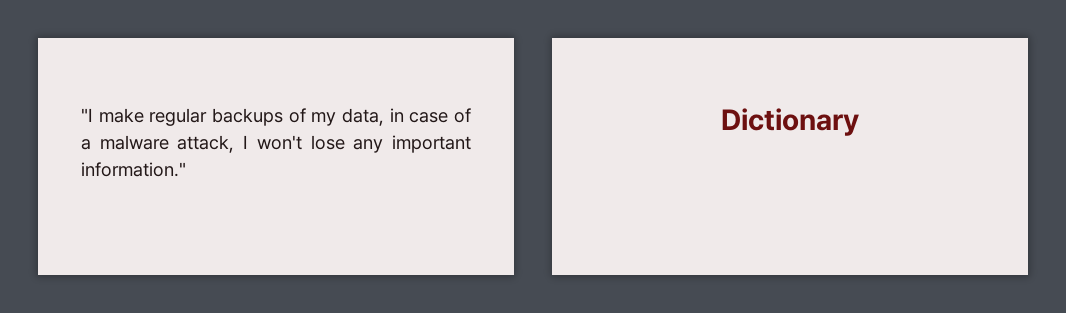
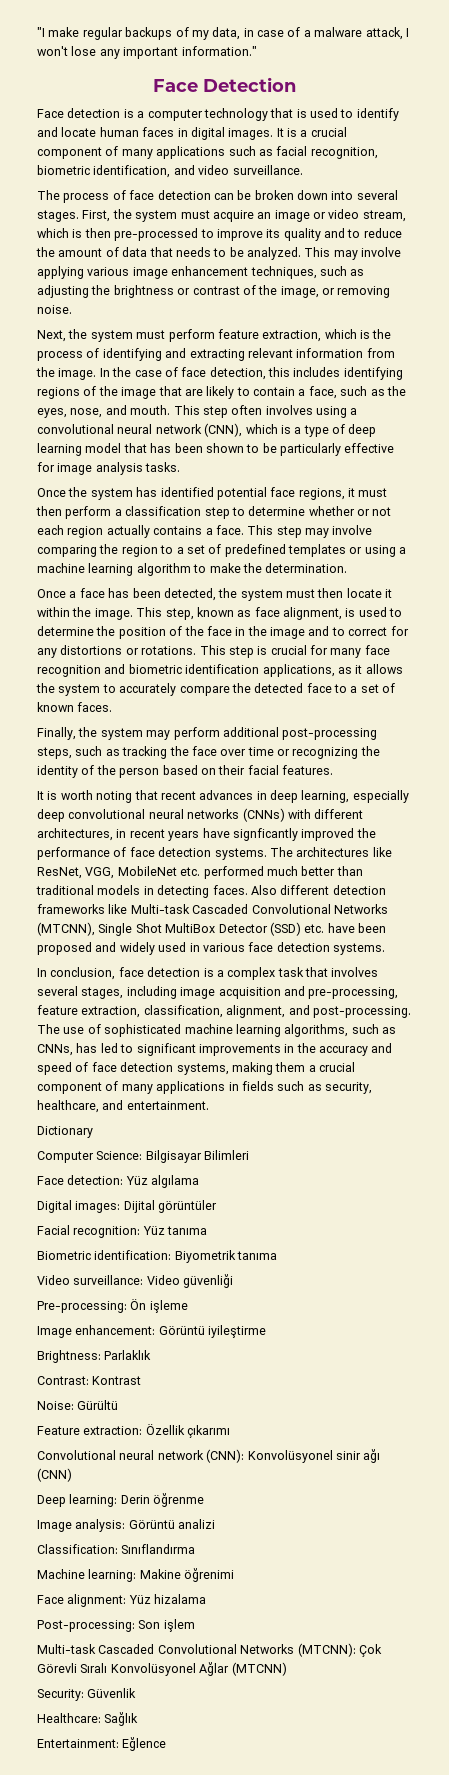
+ Face Detection
+ Face detection is a computer technology that is used to identify and locate human faces in digital images. It is a crucial component of many applications such as facial recognition, biometric identification, and video surveillance.
+ The process of face detection can be broken down into several stages. First, the system must acquire an image or video stream, which is then pre-processed to improve its quality and to reduce the amount of data that needs to be analyzed. This may involve applying various image enhancement techniques, such as adjusting the brightness or contrast of the image, or removing noise.
+ Next, the system must perform feature extraction, which is the process of identifying and extracting relevant information from the image. In the case of face detection, this includes identifying regions of the image that are likely to contain a face, such as the eyes, nose, and mouth. This step often involves using a convolutional neural network (CNN), which is a type of deep learning model that has been shown to be particularly effective for image analysis tasks.
+ Once the system has identified potential face regions, it must then perform a classification step to determine whether or not each region actually contains a face. This step may involve comparing the region to a set of predefined templates or using a machine learning algorithm to make the determination.
+ Once a face has been detected, the system must then locate it within the image. This step, known as face alignment, is used to determine the position of the face in the image and to correct for any distortions or rotations. This step is crucial for many face recognition and biometric identification applications, as it allows the system to accurately compare the detected face to a set of known faces.
+ Finally, the system may perform additional post-processing steps, such as tracking the face over time or recognizing the identity of the person based on their facial features.
+ It is worth noting that recent advances in deep learning, especially deep convolutional neural networks (CNNs) with different architectures, in recent years have signficantly improved the performance of face detection systems. The architectures like ResNet, VGG, MobileNet etc. performed much better than traditional models in detecting faces. Also different detection frameworks like Multi-task Cascaded Convolutional Networks (MTCNN), Single Shot MultiBox Detector (SSD) etc. have been proposed and widely used in various face detection systems.
+ In conclusion, face detection is a complex task that involves several stages, including image acquisition and pre-processing, feature extraction, classification, alignment, and post-processing. The use of sophisticated machine learning algorithms, such as CNNs, has led to significant improvements in the accuracy and speed of face detection systems, making them a crucial component of many applications in fields such as security, healthcare, and entertainment.
  Dictionary
+ Computer Science: Bilgisayar Bilimleri
+ Face detection: Yüz algılama
+ Digital images: Dijital görüntüler
+ Facial recognition: Yüz tanıma
+ Biometric identification: Biyometrik tanıma
+ Video surveillance: Video güvenliği
+ Pre-processing: Ön işleme
+ Image enhancement: Görüntü iyileştirme
+ Brightness: Parlaklık
+ Contrast: Kontrast
+ Noise: Gürültü
+ Feature extraction: Özellik çıkarımı
+ Convolutional neural network (CNN): Konvolüsyonel sinir ağı (CNN)
+ Deep learning: Derin öğrenme
+ Image analysis: Görüntü analizi
+ Classification: Sınıflandırma
+ Machine learning: Makine öğrenimi
+ Face alignment: Yüz hizalama
+ Post-processing: Son işlem
+ Multi-task Cascaded Convolutional Networks (MTCNN): Çok Görevli Sıralı Konvolüsyonel Ağlar (MTCNN)
+ Security: Güvenlik
+ Healthcare: Sağlık
+ Entertainment: Eğlence

